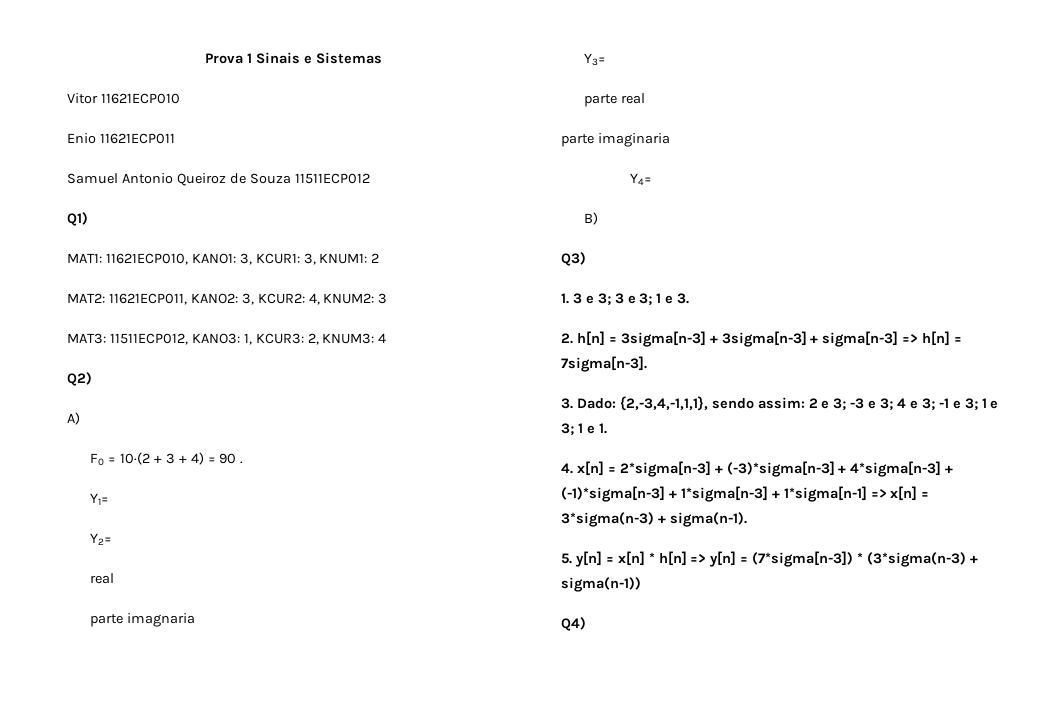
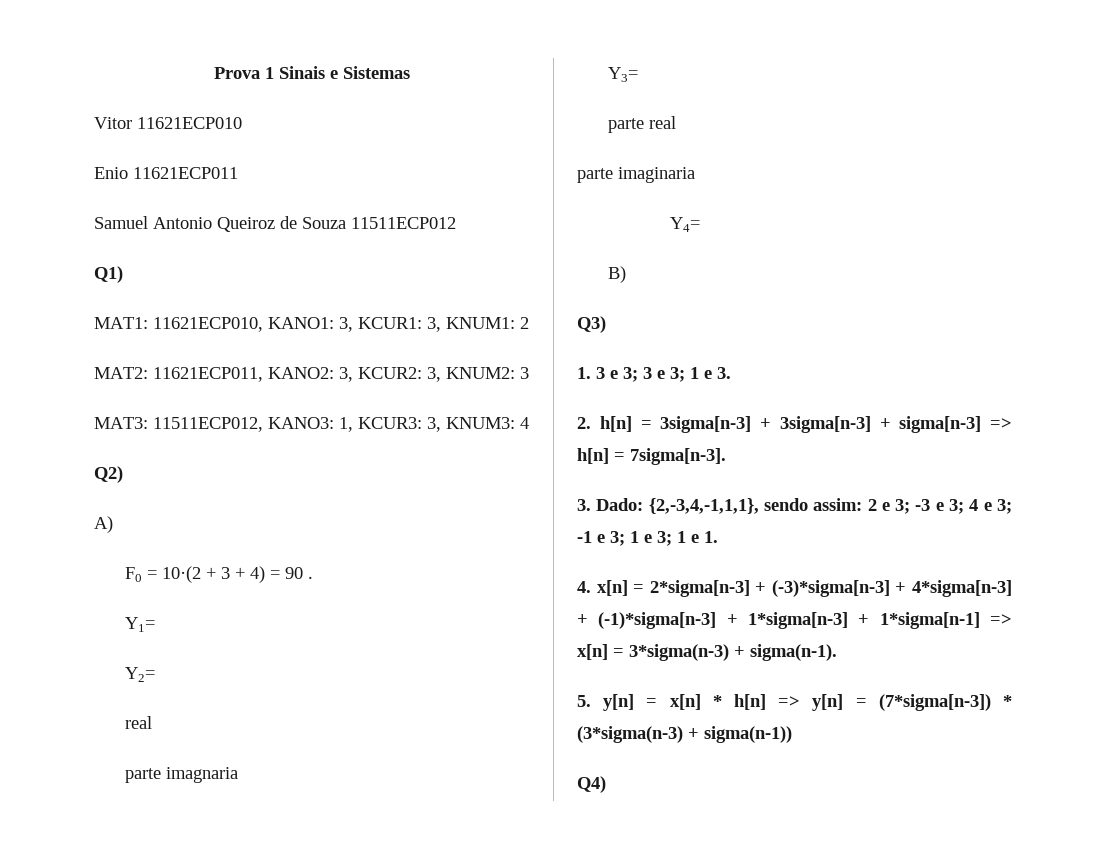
- MAT2: 11621ECP011, KANO2: 3, KCUR2: 4, KNUM2: 3
+ MAT2: 11621ECP011, KANO2: 3, KCUR2: 3, KNUM2: 3
- MAT3: 11511ECP012, KANO3: 1, KCUR3: 2, KNUM3: 4
+ MAT3: 11511ECP012, KANO3: 1, KCUR3: 3, KNUM3: 4

